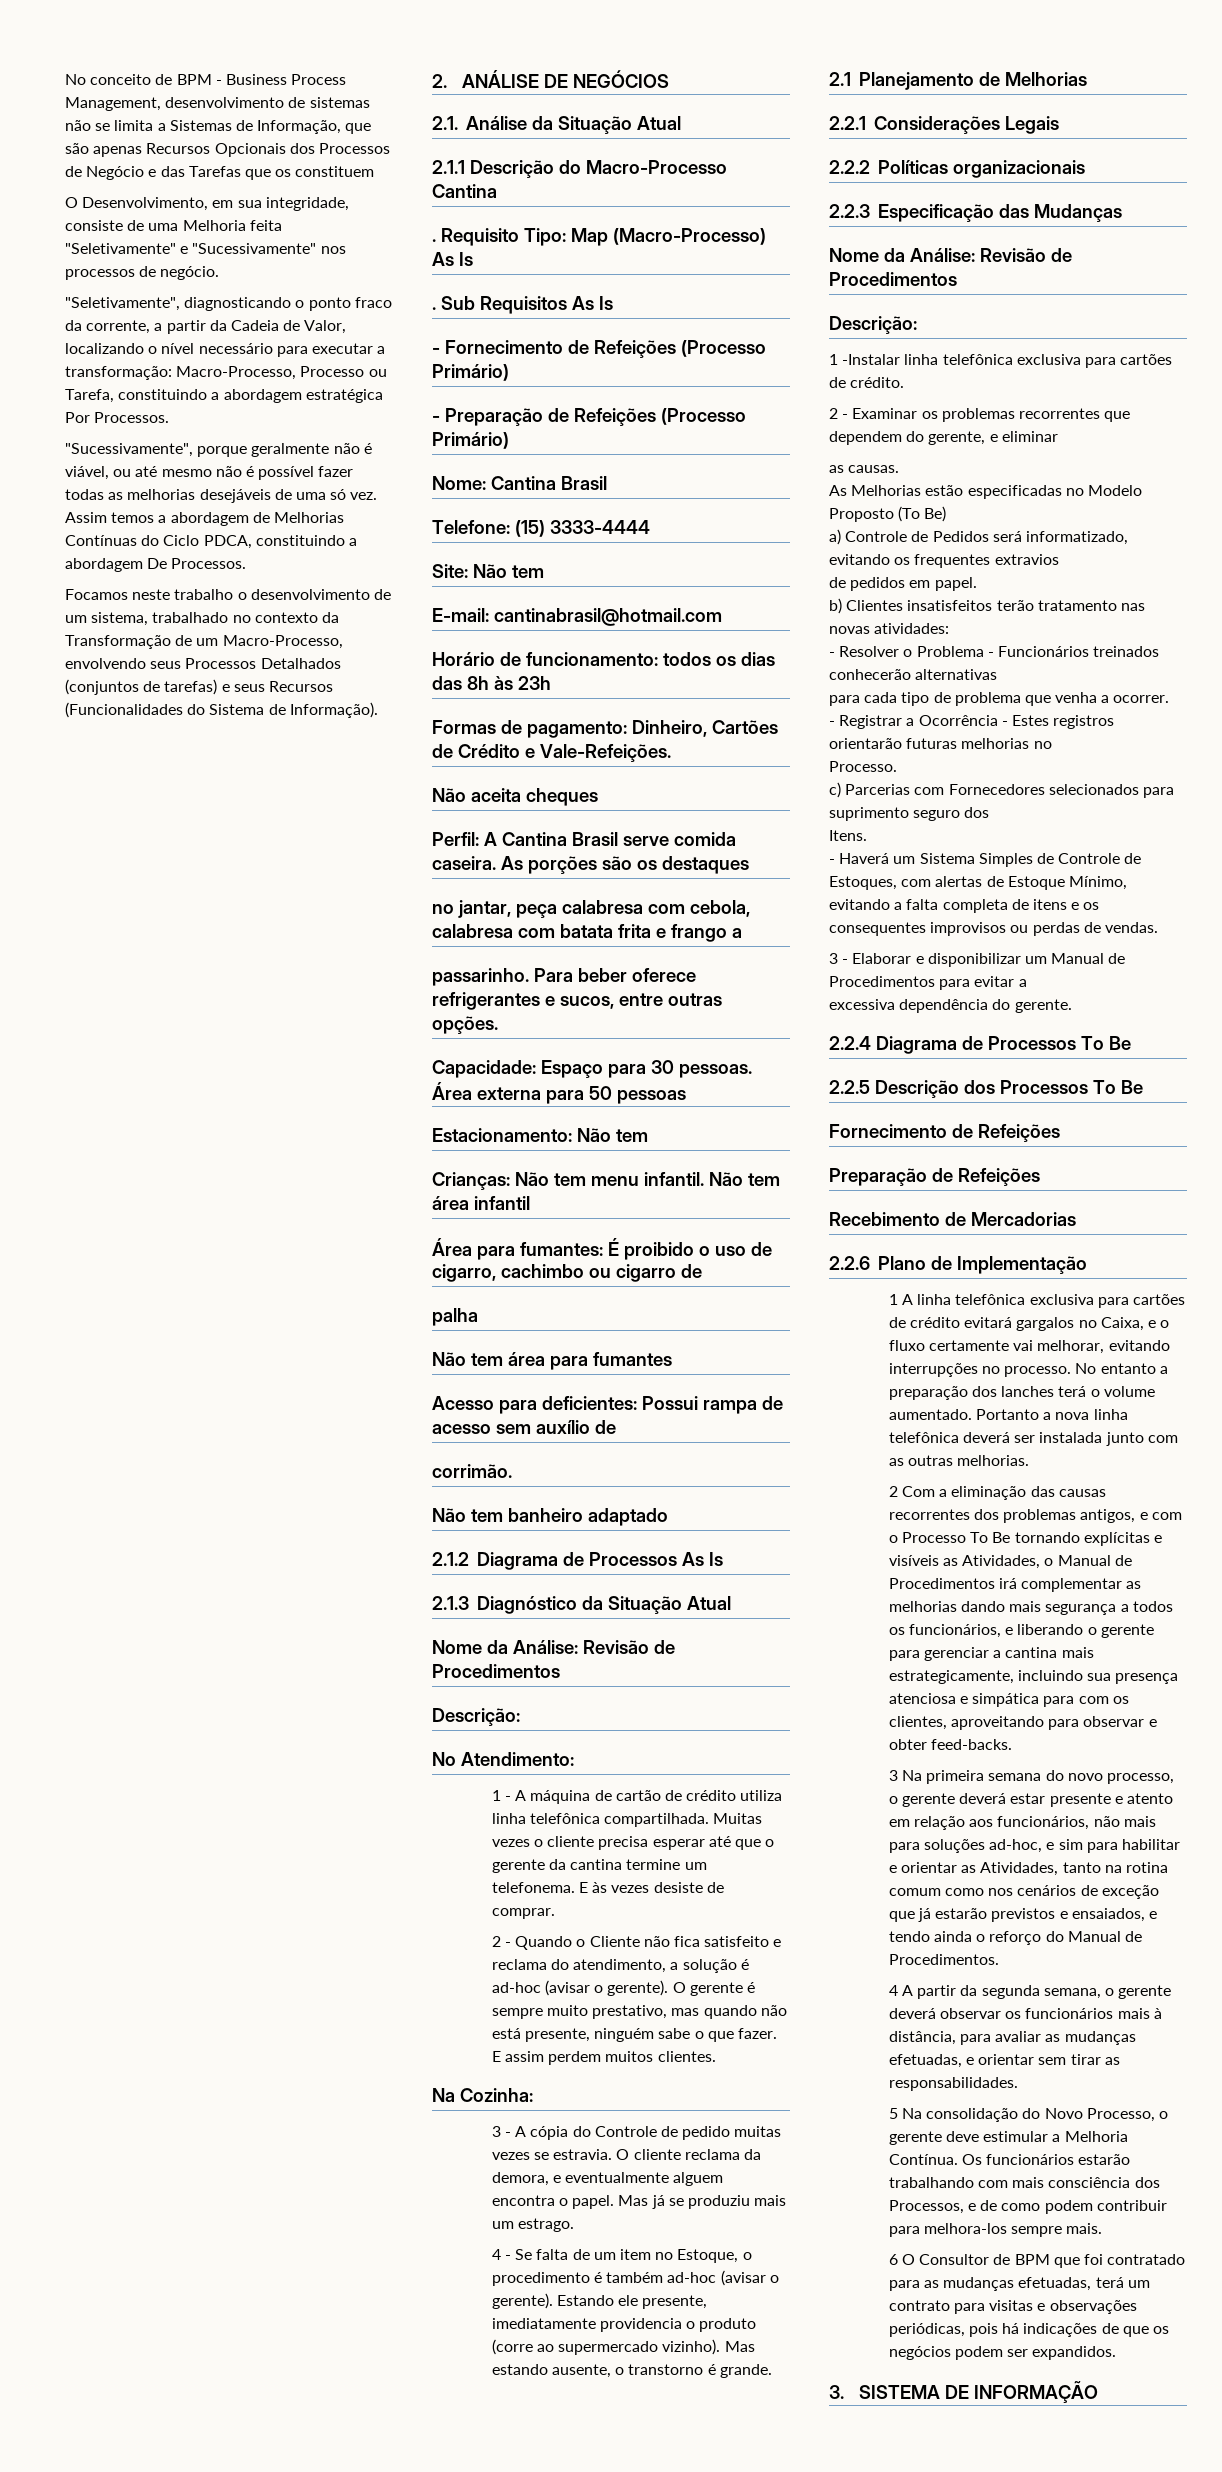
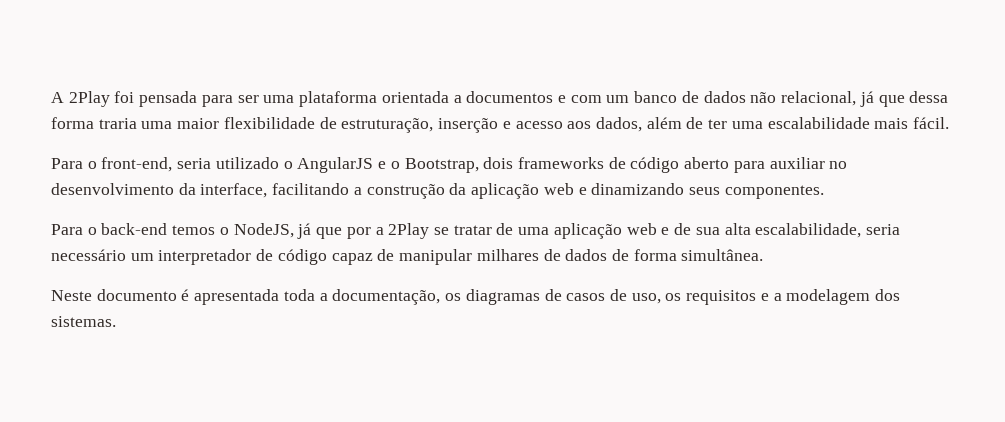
- No conceito de BPM - Business Process Management, desenvolvimento de sistemas não se limita a Sistemas de Informação, que são apenas Recursos Opcionais dos Processos de Negócio e das Tarefas que os constituem
- O Desenvolvimento, em sua integridade, consiste de uma Melhoria feita "Seletivamente" e "Sucessivamente" nos processos de negócio.
- "Seletivamente", diagnosticando o ponto fraco da corrente, a partir da Cadeia de Valor, localizando o nível necessário para executar a transformação: Macro-Processo, Processo ou Tarefa, constituindo a abordagem estratégica Por Processos.
- "Sucessivamente", porque geralmente não é viável, ou até mesmo não é possível fazer todas as melhorias desejáveis de uma só vez. Assim temos a abordagem de Melhorias Contínuas do Ciclo PDCA, constituindo a abordagem De Processos.
- Focamos neste trabalho o desenvolvimento de um sistema, trabalhado no contexto da Transformação de um Macro-Processo, envolvendo seus Processos Detalhados (conjuntos de tarefas) e seus Recursos (Funcionalidades do Sistema de Informação).
- 2. ANÁLISE DE NEGÓCIOS
- 2.1. Análise da Situação Atual
- 2.1.1 Descrição do Macro-Processo Cantina
- . Requisito Tipo: Map (Macro-Processo) As Is
- . Sub Requisitos As Is
- - Fornecimento de Refeições (Processo Primário)
- - Preparação de Refeições (Processo Primário)
- Nome: Cantina Brasil
- Telefone: (15) 3333-4444
- Site: Não tem
- E-mail: cantinabrasil@hotmail.com
- Horário de funcionamento: todos os dias das 8h às 23h
- Formas de pagamento: Dinheiro, Cartões de Crédito e Vale-Refeições.
- Não aceita cheques
- Perfil: A Cantina Brasil serve comida caseira. As porções são os destaques
- no jantar, peça calabresa com cebola, calabresa com batata frita e frango a
- passarinho. Para beber oferece refrigerantes e sucos, entre outras opções.
- Capacidade: Espaço para 30 pessoas. Área externa para 50 pessoas
- Estacionamento: Não tem
- Crianças: Não tem menu infantil. Não tem área infantil
- Área para fumantes: É proibido o uso de cigarro, cachimbo ou cigarro de
- palha
- Não tem área para fumantes
- Acesso para deficientes: Possui rampa de acesso sem auxílio de
- corrimão.
- Não tem banheiro adaptado
- 2.1.2 Diagrama de Processos As Is
- 2.1.3 Diagnóstico da Situação Atual
- Nome da Análise: Revisão de Procedimentos
- Descrição:
- No Atendimento:
- 1 - A máquina de cartão de crédito utiliza linha telefônica compartilhada. Muitas vezes o cliente precisa esperar até que o gerente da cantina termine um telefonema. E às vezes desiste de comprar.
- 2 - Quando o Cliente não fica satisfeito e reclama do atendimento, a solução é ad-hoc (avisar o gerente). O gerente é sempre muito prestativo, mas quando não está presente, ninguém sabe o que fazer. E assim perdem muitos clientes.
- Na Cozinha:
- 3 - A cópia do Controle de pedido muitas vezes se estravia. O cliente reclama da demora, e eventualmente alguem encontra o papel. Mas já se produziu mais um estrago.
- 4 - Se falta de um item no Estoque, o procedimento é também ad-hoc (avisar o gerente). Estando ele presente, imediatamente providencia o produto (corre ao supermercado vizinho). Mas estando ausente, o transtorno é grande.
- 2.1 Planejamento de Melhorias
- 2.2.1 Considerações Legais
- 2.2.2 Políticas organizacionais
- 2.2.3 Especificação das Mudanças
- Nome da Análise: Revisão de Procedimentos
- Descrição:
- 1 -Instalar linha telefônica exclusiva para cartões de crédito.
- 2 - Examinar os problemas recorrentes que dependem do gerente, e eliminar
- as causas.
- As Melhorias estão especificadas no Modelo Proposto (To Be)
- a) Controle de Pedidos será informatizado, evitando os frequentes extravios
- de pedidos em papel.
- b) Clientes insatisfeitos terão tratamento nas novas atividades:
- - Resolver o Problema - Funcionários treinados conhecerão alternativas
- para cada tipo de problema que venha a ocorrer.
- - Registrar a Ocorrência - Estes registros orientarão futuras melhorias no
- Processo.
- c) Parcerias com Fornecedores selecionados para suprimento seguro dos
- Itens.
- - Haverá um Sistema Simples de Controle de Estoques, com alertas de Estoque Mínimo, evitando a falta completa de itens e os consequentes improvisos ou perdas de vendas.
- 3 - Elaborar e disponibilizar um Manual de Procedimentos para evitar a
- excessiva dependência do gerente.
- 2.2.4 Diagrama de Processos To Be
- 2.2.5 Descrição dos Processos To Be
- Fornecimento de Refeições
- Preparação de Refeições
- Recebimento de Mercadorias
- 2.2.6 Plano de Implementação
- 1 A linha telefônica exclusiva para cartões de crédito evitará gargalos no Caixa, e o fluxo certamente vai melhorar, evitando interrupções no processo. No entanto a preparação dos lanches terá o volume aumentado. Portanto a nova linha telefônica deverá ser instalada junto com as outras melhorias.
- 2 Com a eliminação das causas recorrentes dos problemas antigos, e com o Processo To Be tornando explícitas e visíveis as Atividades, o Manual de Procedimentos irá complementar as melhorias dando mais segurança a todos os funcionários, e liberando o gerente para gerenciar a cantina mais estrategicamente, incluindo sua presença atenciosa e simpática para com os clientes, aproveitando para observar e obter feed-backs.
- 3 Na primeira semana do novo processo, o gerente deverá estar presente e atento em relação aos funcionários, não mais para soluções ad-hoc, e sim para habilitar e orientar as Atividades, tanto na rotina comum como nos cenários de exceção que já estarão previstos e ensaiados, e tendo ainda o reforço do Manual de Procedimentos.
- 4 A partir da segunda semana, o gerente deverá observar os funcionários mais à distância, para avaliar as mudanças efetuadas, e orientar sem tirar as responsabilidades.
- 5 Na consolidação do Novo Processo, o gerente deve estimular a Melhoria Contínua. Os funcionários estarão trabalhando com mais consciência dos Processos, e de como podem contribuir para melhora-los sempre mais.
- 6 O Consultor de BPM que foi contratado para as mudanças efetuadas, terá um contrato para visitas e observações periódicas, pois há indicações de que os negócios podem ser expandidos.
- 3. SISTEMA DE INFORMAÇÃO
+ A 2Play foi pensada para ser uma plataforma orientada a documentos e com um banco de dados não relacional, já que dessa forma traria uma maior flexibilidade de estruturação, inserção e acesso aos dados, além de ter uma escalabilidade mais fácil.
+ Para o front-end, seria utilizado o AngularJS e o Bootstrap, dois frameworks de código aberto para auxiliar no desenvolvimento da interface, facilitando a construção da aplicação web e dinamizando seus componentes.
+ Para o back-end temos o NodeJS, já que por a 2Play se tratar de uma aplicação web e de sua alta escalabilidade, seria necessário um interpretador de código capaz de manipular milhares de dados de forma simultânea.
+ Neste documento é apresentada toda a documentação, os diagramas de casos de uso, os requisitos e a modelagem dos sistemas.

